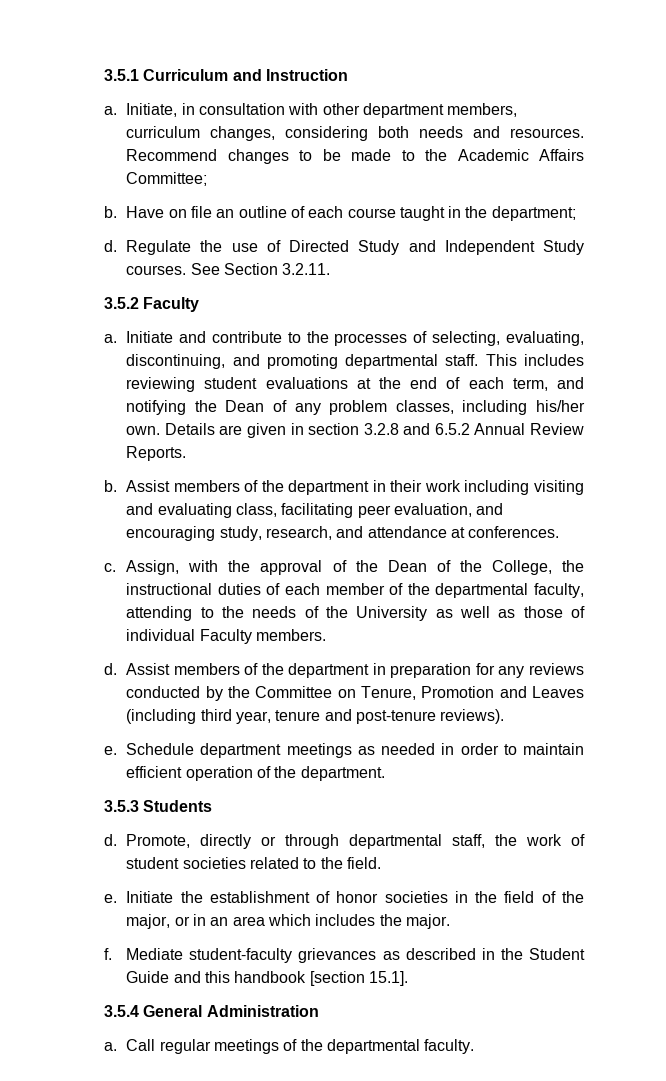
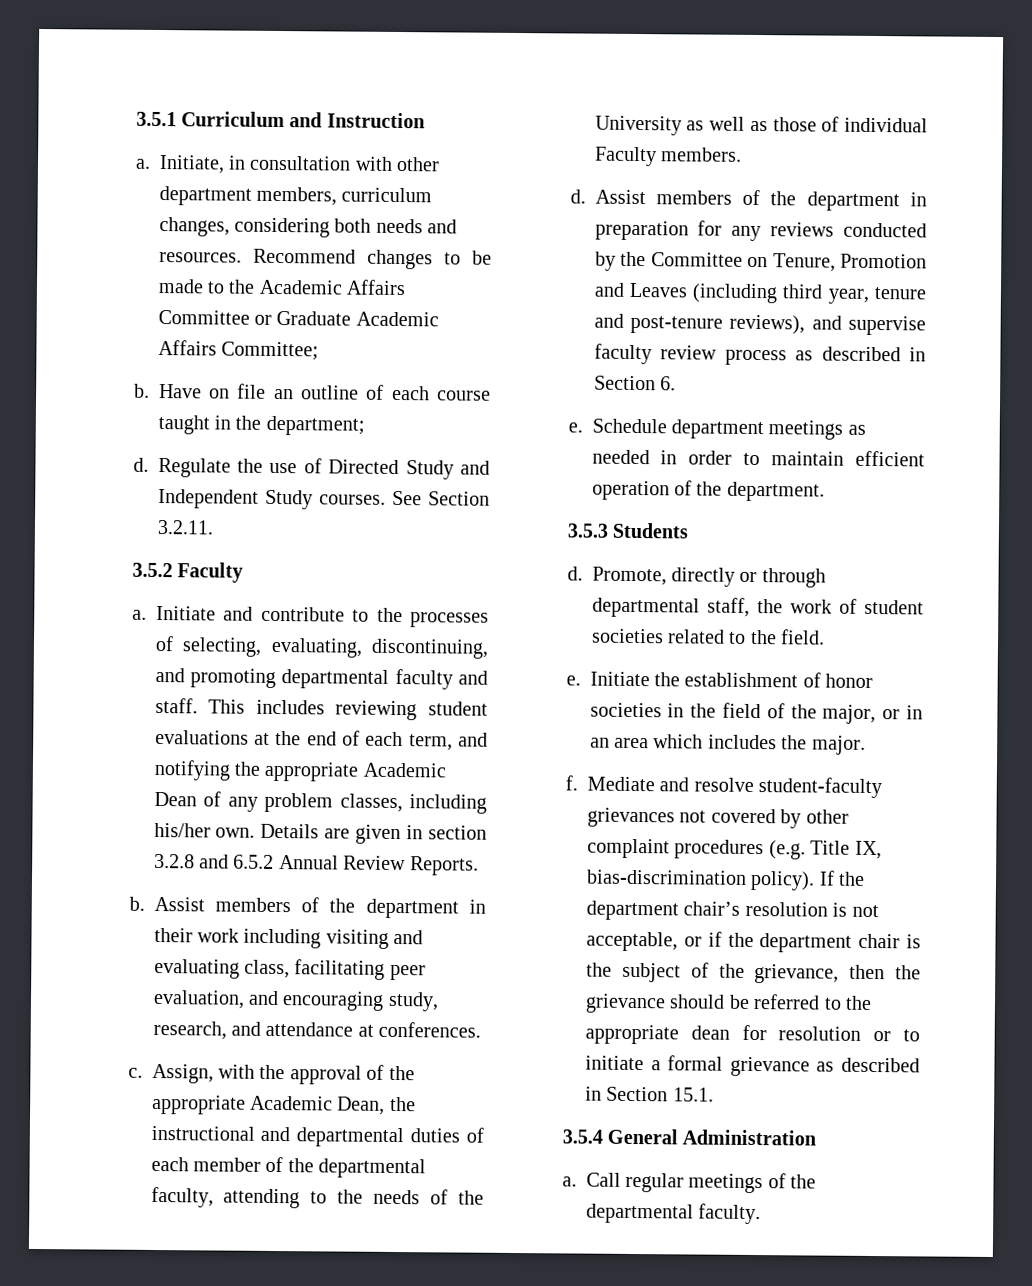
- Recommend changes to be made to the Academic Affairs Committee;
+ Recommend changes to be made to the Academic Affairs Committee or Graduate Academic Affairs Committee;
- Initiate and contribute to the processes of selecting, evaluating, discontinuing, and promoting departmental staff.
+ Initiate and contribute to the processes of selecting, evaluating, discontinuing, and promoting departmental faculty and staff.
- This includes reviewing student evaluations at the end of each term, and notifying the Dean of any problem classes, including his/her own.
+ This includes reviewing student evaluations at the end of each term, and notifying the appropriate Academic Dean of any problem classes, including his/her own.
- Assign, with the approval of the Dean of the College, the instructional duties of each member of the departmental faculty, attending to the needs of the University as well as those of individual Faculty members.
+ Assign, with the approval of the appropriate Academic Dean, the instructional and departmental duties of each member of the departmental faculty, attending to the needs of the University as well as those of individual Faculty members.
- Assist members of the department in preparation for any reviews conducted by the Committee on Tenure, Promotion and Leaves (including third year, tenure and post-tenure reviews).
+ Assist members of the department in preparation for any reviews conducted by the Committee on Tenure, Promotion and Leaves (including third year, tenure and post-tenure reviews), and supervise faculty review process as described in Section 6.
- Mediate student-faculty grievances as described in the Student Guide and this handbook [section 15.1].
+ Mediate and resolve student-faculty grievances not covered by other complaint procedures (e.g. Title IX, bias-discrimination policy). If the department chair’s resolution is not acceptable, or if the department chair is the subject of the grievance, then the grievance should be referred to the appropriate dean for resolution or to initiate a formal grievance as described in Section 15.1.

